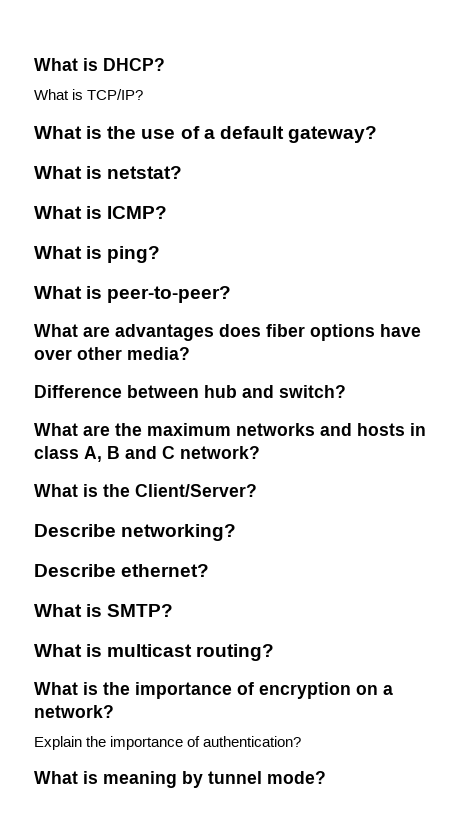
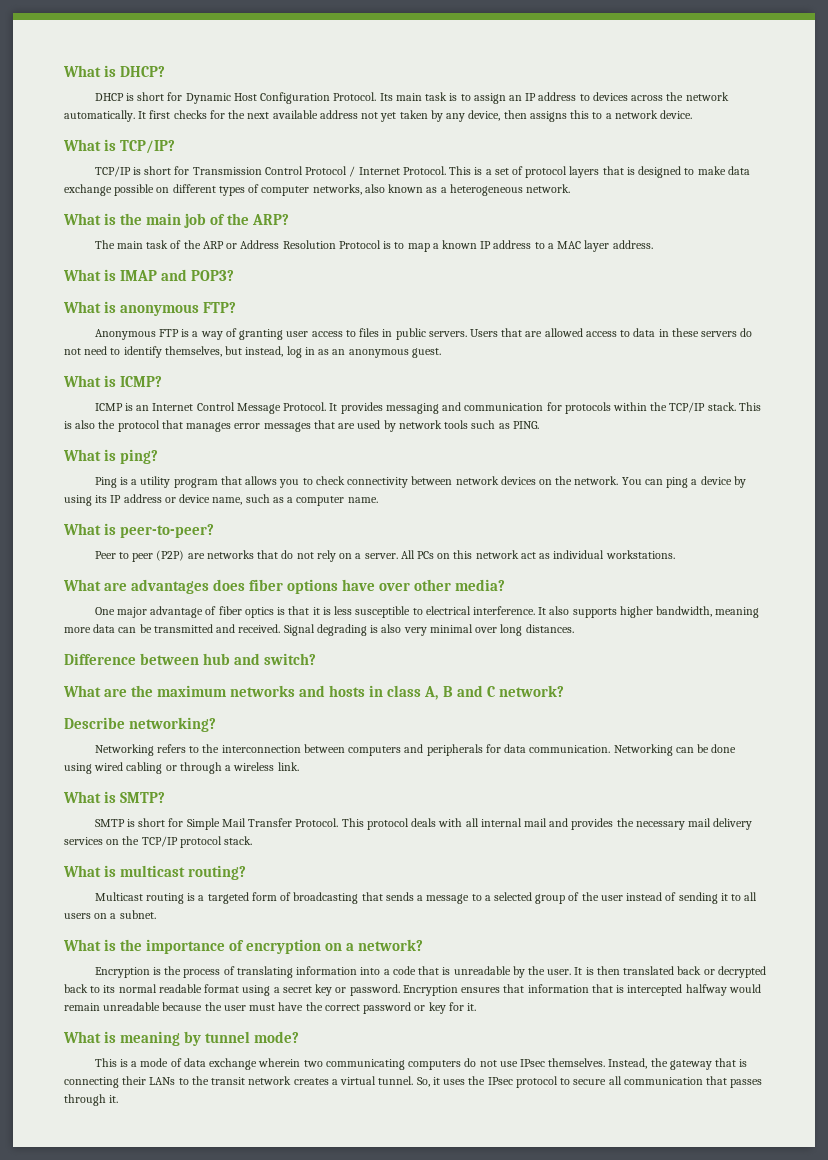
+ DHCP is short for Dynamic Host Configuration Protocol. Its main task is to assign an IP address to devices across the network automatically. It first checks for the next available address not yet taken by any device, then assigns this to a network device.
  What is TCP/IP?
- What is the use of a default gateway?
- What is netstat?
+ TCP/IP is short for Transmission Control Protocol / Internet Protocol. This is a set of protocol layers that is designed to make data exchange possible on different types of computer networks, also known as a heterogeneous network.
+ What is the main job of the ARP?
+ The main task of the ARP or Address Resolution Protocol is to map a known IP address to a MAC layer address.
+ What is IMAP and POP3?
+ What is anonymous FTP?
+ Anonymous FTP is a way of granting user access to files in public servers. Users that are allowed access to data in these servers do not need to identify themselves, but instead, log in as an anonymous guest.
  What is ICMP?
+ ICMP is an Internet Control Message Protocol. It provides messaging and communication for protocols within the TCP/IP stack. This is also the protocol that manages error messages that are used by network tools such as PING.
  What is ping?
+ Ping is a utility program that allows you to check connectivity between network devices on the network. You can ping a device by using its IP address or device name, such as a computer name.
  What is peer-to-peer?
+ Peer to peer (P2P) are networks that do not rely on a server. All PCs on this network act as individual workstations.
+ One major advantage of fiber optics is that it is less susceptible to electrical interference. It also supports higher bandwidth, meaning more data can be transmitted and received. Signal degrading is also very minimal over long distances.
- What is the Client/Server?
  Describe networking?
- Describe ethernet?
+ Networking refers to the interconnection between computers and peripherals for data communication. Networking can be done using wired cabling or through a wireless link.
  What is SMTP?
+ SMTP is short for Simple Mail Transfer Protocol. This protocol deals with all internal mail and provides the necessary mail delivery services on the TCP/IP protocol stack.
  What is multicast routing?
+ Multicast routing is a targeted form of broadcasting that sends a message to a selected group of the user instead of sending it to all users on a subnet.
- Explain the importance of authentication?
+ Encryption is the process of translating information into a code that is unreadable by the user. It is then translated back or decrypted back to its normal readable format using a secret key or password. Encryption ensures that information that is intercepted halfway would remain unreadable because the user must have the correct password or key for it.
+ This is a mode of data exchange wherein two communicating computers do not use IPsec themselves. Instead, the gateway that is connecting their LANs to the transit network creates a virtual tunnel. So, it uses the IPsec protocol to secure all communication that passes through it.

